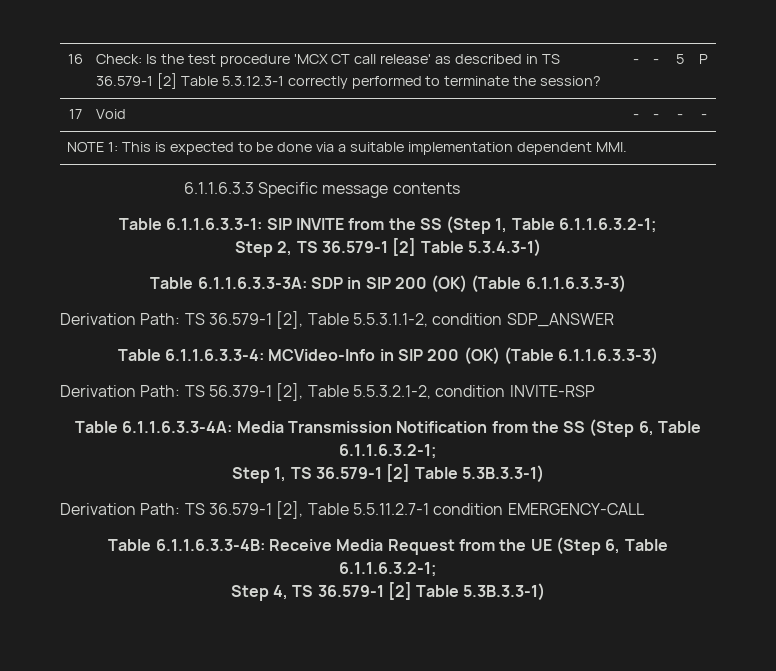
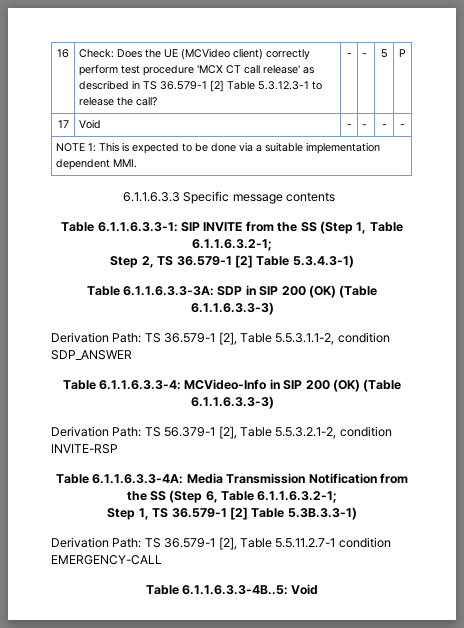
- 16 | Check: Is the test procedure 'MCX CT call release' as described in TS 36.579-1 [2] Table 5.3.12.3-1 correctly performed to terminate the session? | - | - | 5 | P
+ 16 | Check: Does the UE (MCVideo client) correctly perform test procedure 'MCX CT call release' as described in TS 36.579-1 [2] Table 5.3.12.3-1 to release the call? | - | - | 5 | P
- Table 6.1.1.6.3.3-4B: Receive Media Request from the UE (Step 6, Table 6.1.1.6.3.2-1;
- Step 4, TS 36.579-1 [2] Table 5.3B.3.3-1)
+ Table 6.1.1.6.3.3-4B..5: Void

